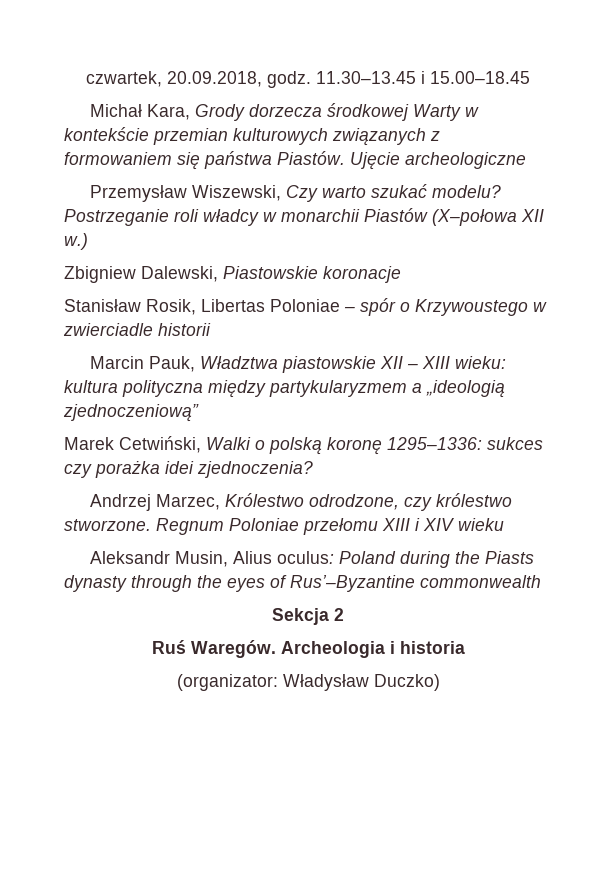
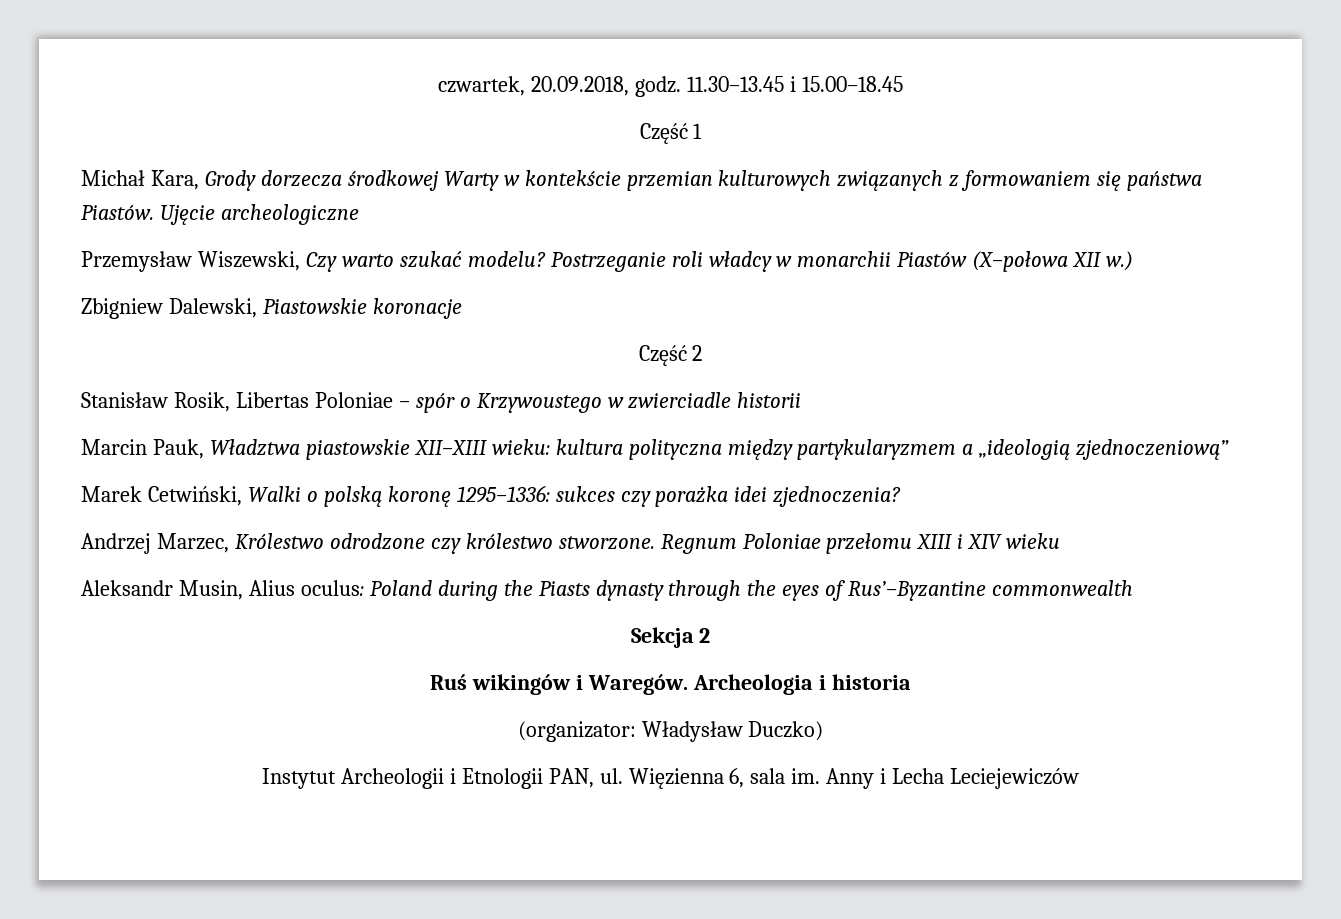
+ Część 1
+ Część 2
- Marcin Pauk, Władztwa piastowskie XII – XIII wieku: kultura polityczna między partykularyzmem a „ideologią zjednoczeniową”
+ Marcin Pauk, Władztwa piastowskie XII–XIII wieku: kultura polityczna między partykularyzmem a „ideologią zjednoczeniową”
- Andrzej Marzec, Królestwo odrodzone, czy królestwo stworzone.
+ Andrzej Marzec, Królestwo odrodzone czy królestwo stworzone.
- Ruś Waregów.
+ Ruś wikingów i Waregów.
+ Instytut Archeologii i Etnologii PAN, ul. Więzienna 6, sala im. Anny i Lecha Leciejewiczów

